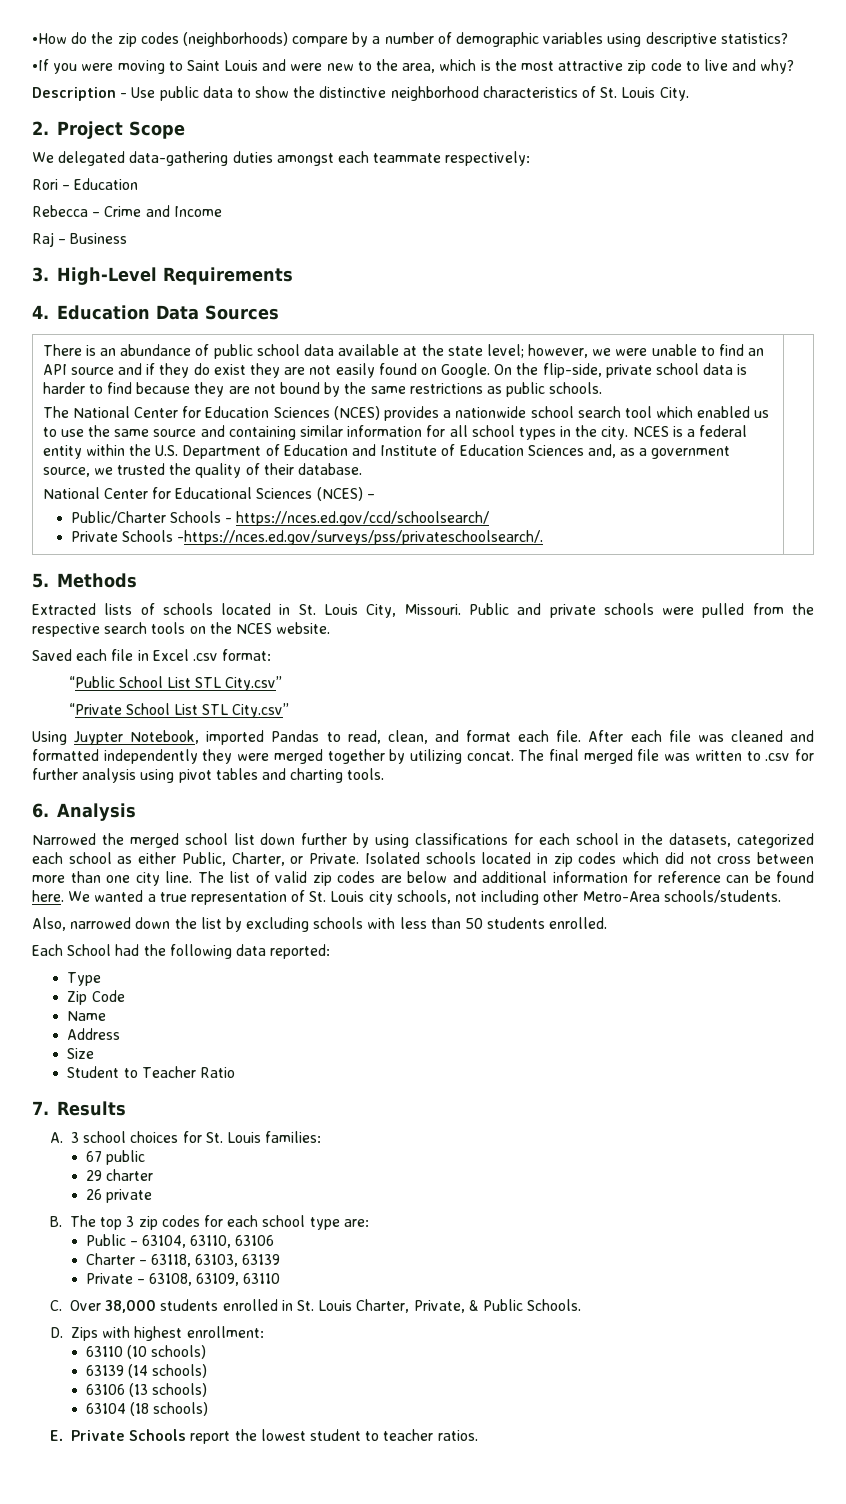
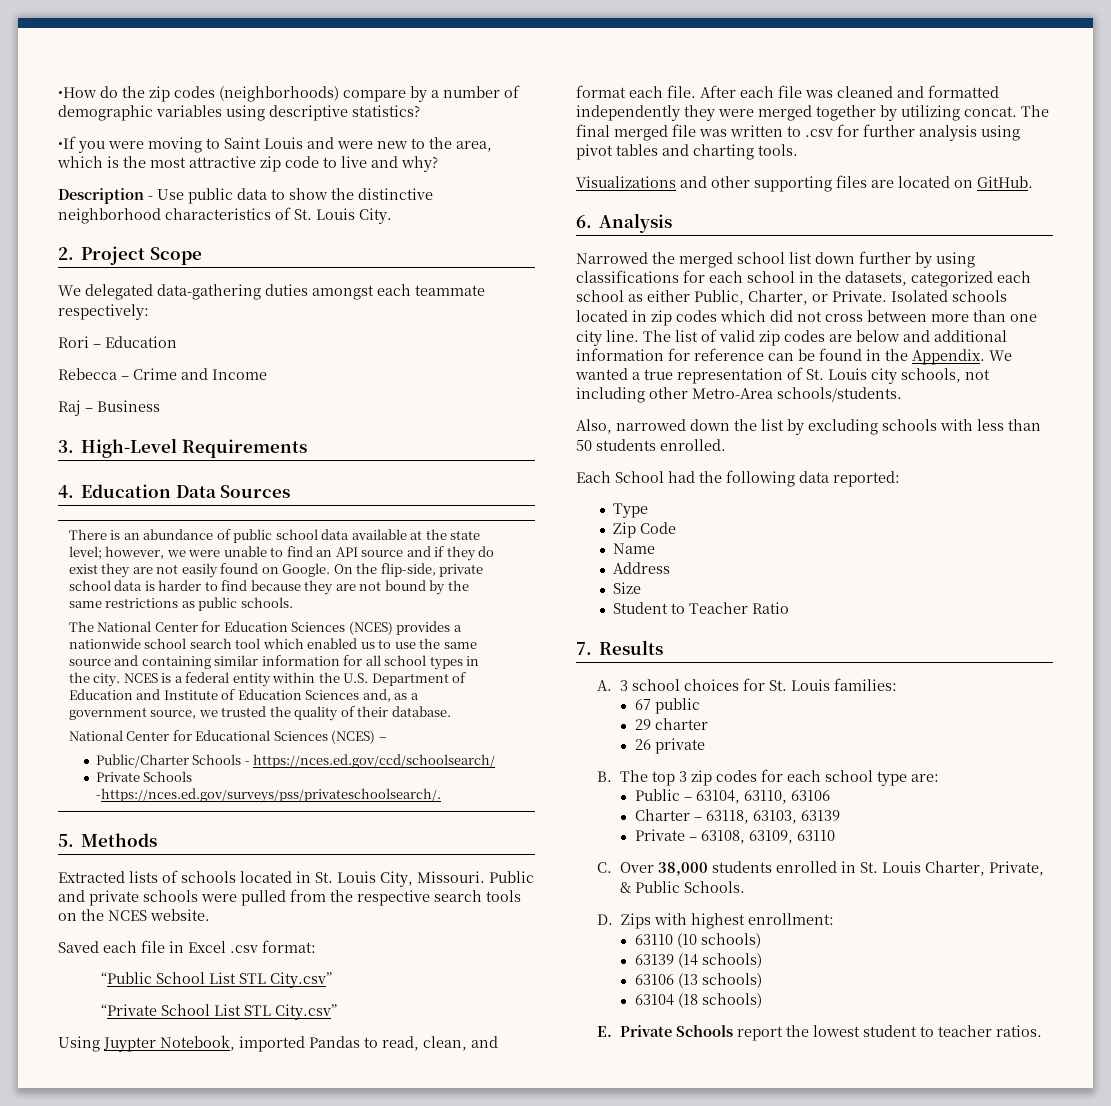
+ Visualizations and other supporting files are located on GitHub.
- The list of valid zip codes are below and additional information for reference can be found here.
+ The list of valid zip codes are below and additional information for reference can be found in the Appendix.

